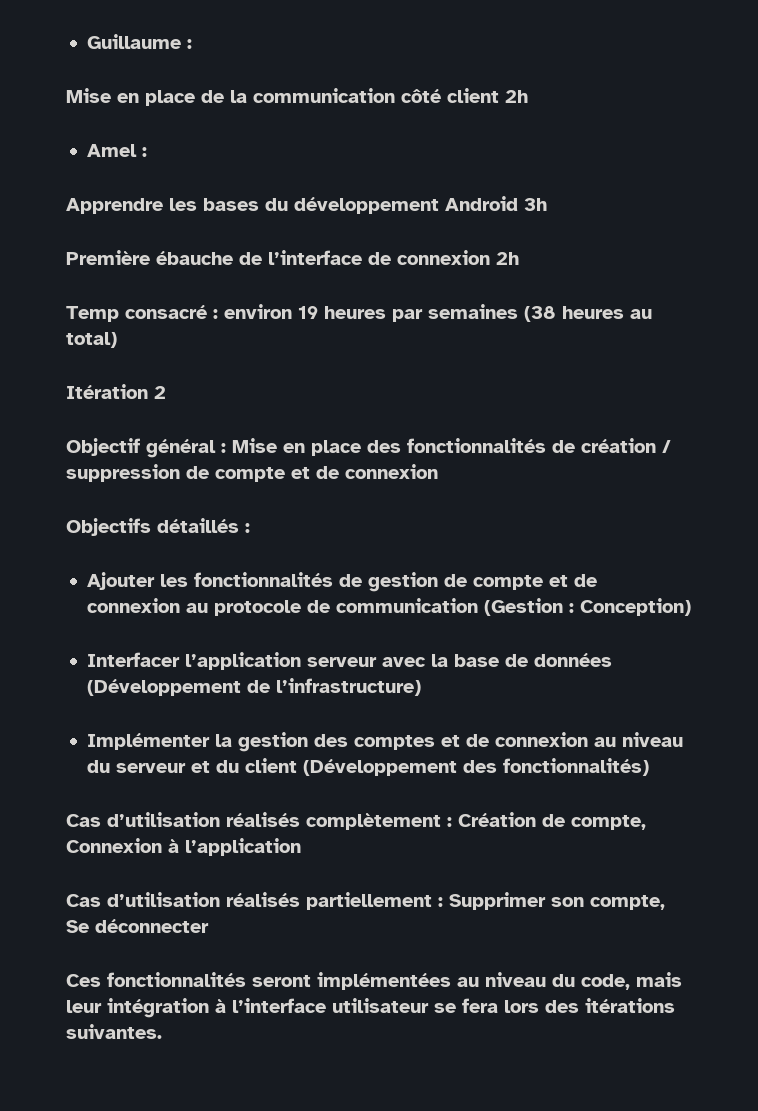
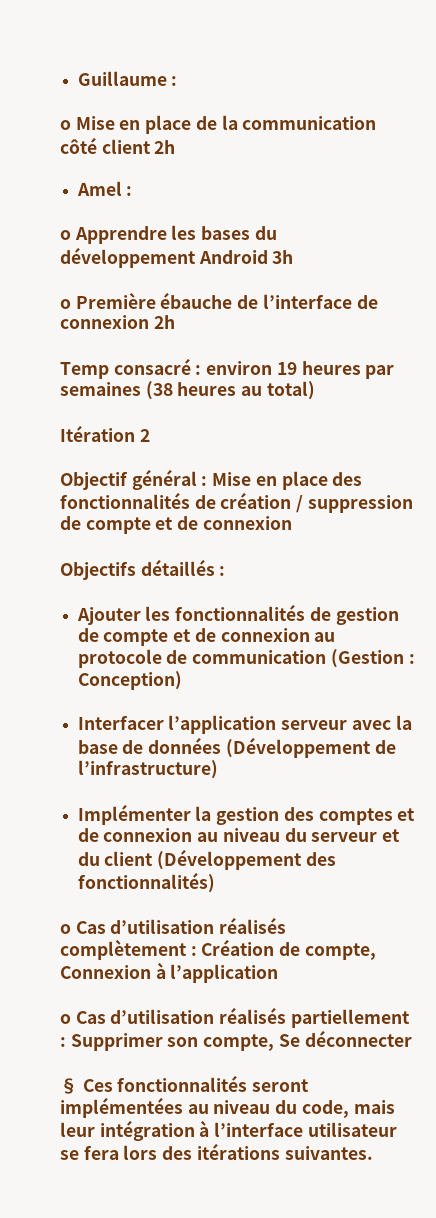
- Mise en place de la communication côté client 2h
+ o Mise en place de la communication côté client 2h
- Apprendre les bases du développement Android 3h
+ o Apprendre les bases du développement Android 3h
- Première ébauche de l’interface de connexion 2h
+ o Première ébauche de l’interface de connexion 2h
- Cas d’utilisation réalisés complètement : Création de compte, Connexion à l’application
+ o Cas d’utilisation réalisés complètement : Création de compte, Connexion à l’application
- Cas d’utilisation réalisés partiellement : Supprimer son compte, Se déconnecter
+ o Cas d’utilisation réalisés partiellement : Supprimer son compte, Se déconnecter
- Ces fonctionnalités seront implémentées au niveau du code, mais leur intégration à l’interface utilisateur se fera lors des itérations suivantes.
+ § Ces fonctionnalités seront implémentées au niveau du code, mais leur intégration à l’interface utilisateur se fera lors des itérations suivantes.

